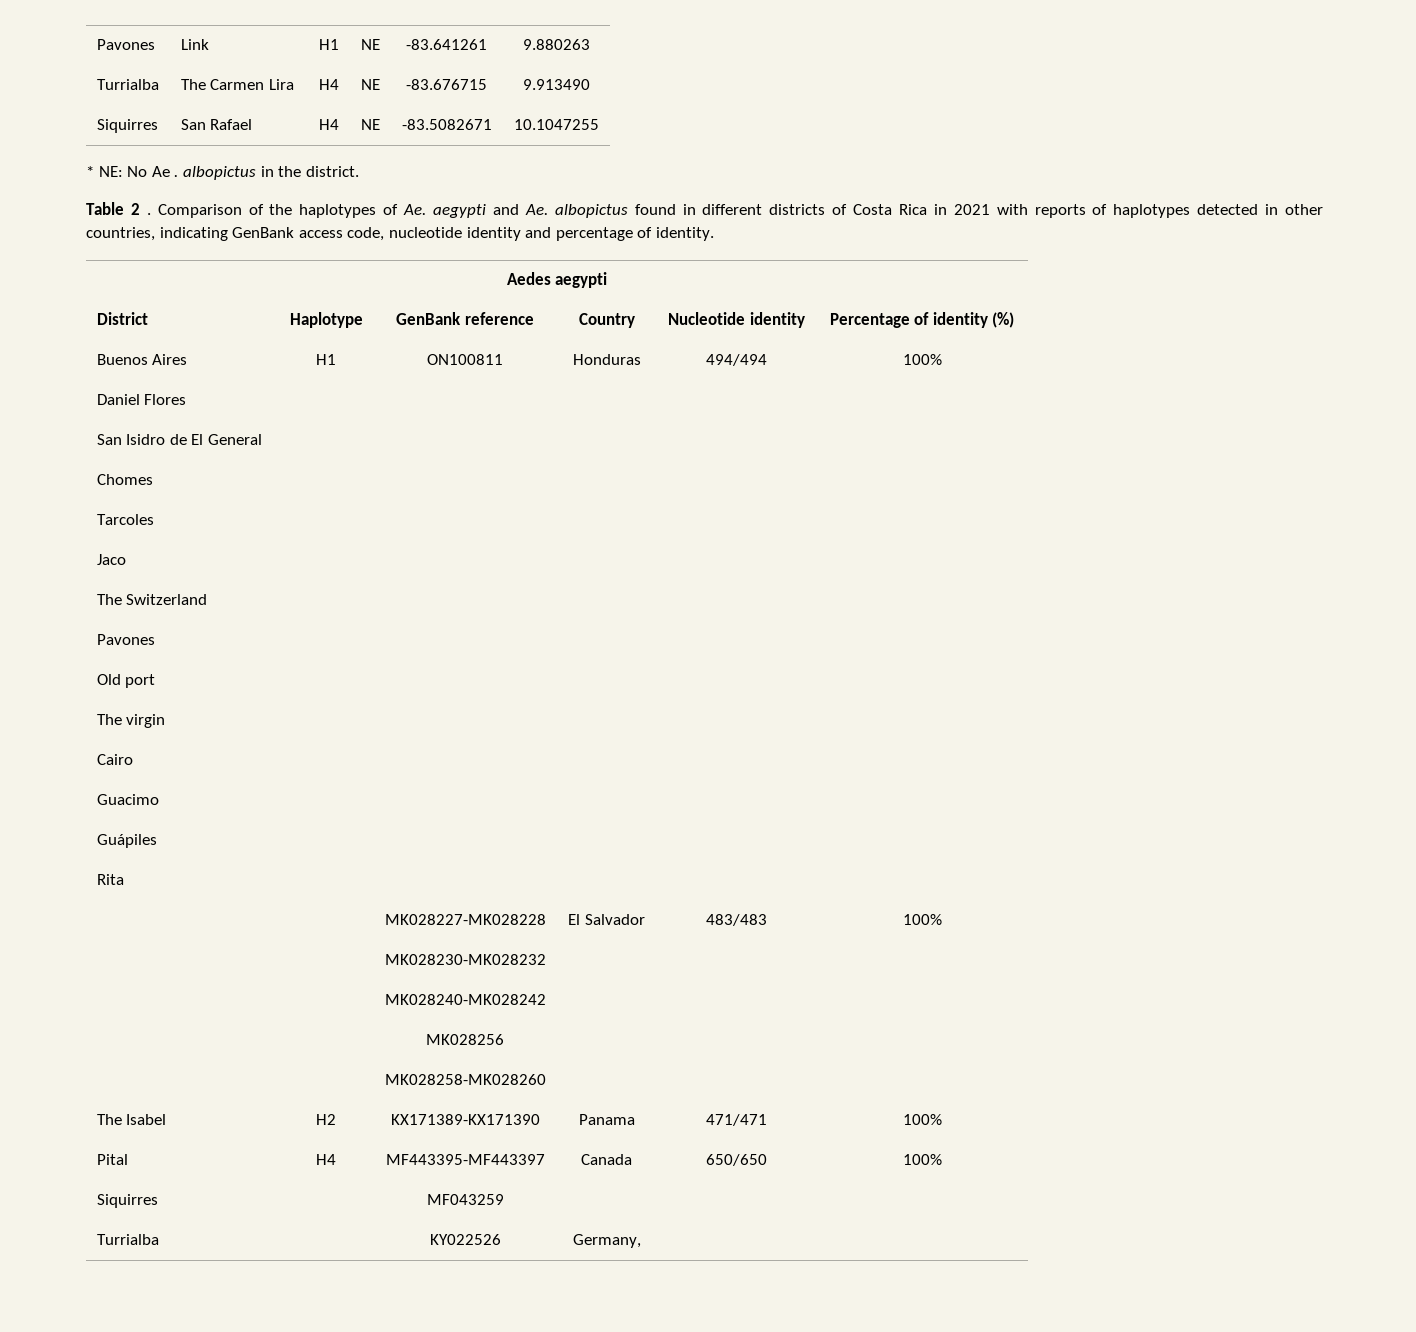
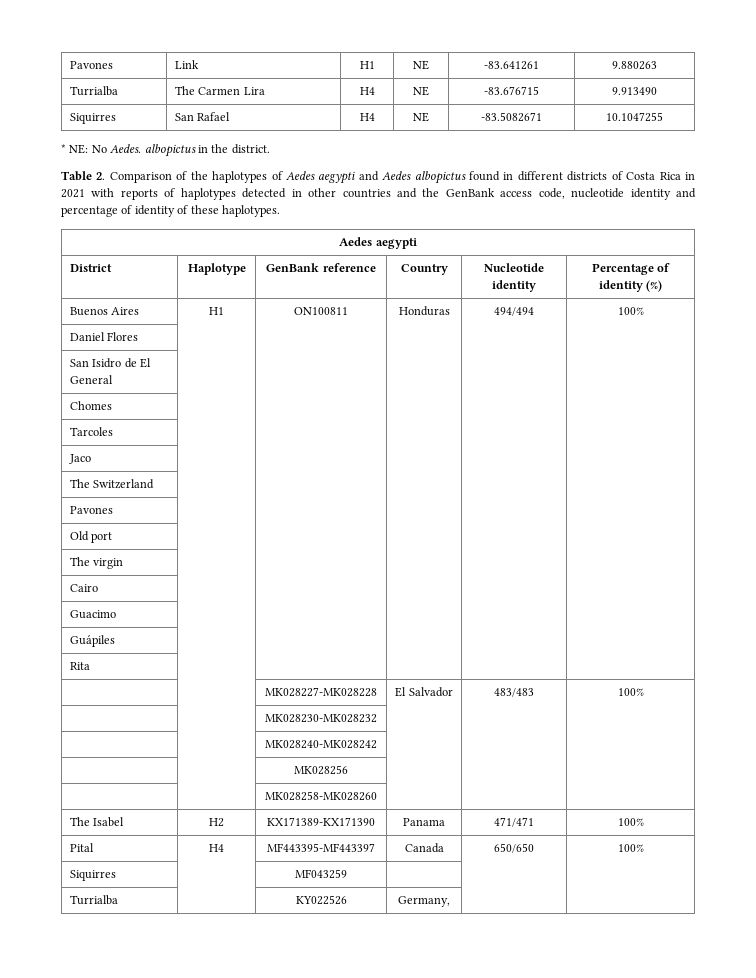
- * NE: No Ae . albopictus in the district.
+ * NE: No Aedes. albopictus in the district.
- Table 2 . Comparison of the haplotypes of Ae. aegypti and Ae. albopictus found in different districts of Costa Rica in 2021 with reports of haplotypes detected in other countries, indicating GenBank access code, nucleotide identity and percentage of identity.
+ Table 2. Comparison of the haplotypes of Aedes aegypti and Aedes albopictus found in different districts of Costa Rica in 2021 with reports of haplotypes detected in other countries and the GenBank access code, nucleotide identity and percentage of identity of these haplotypes.

